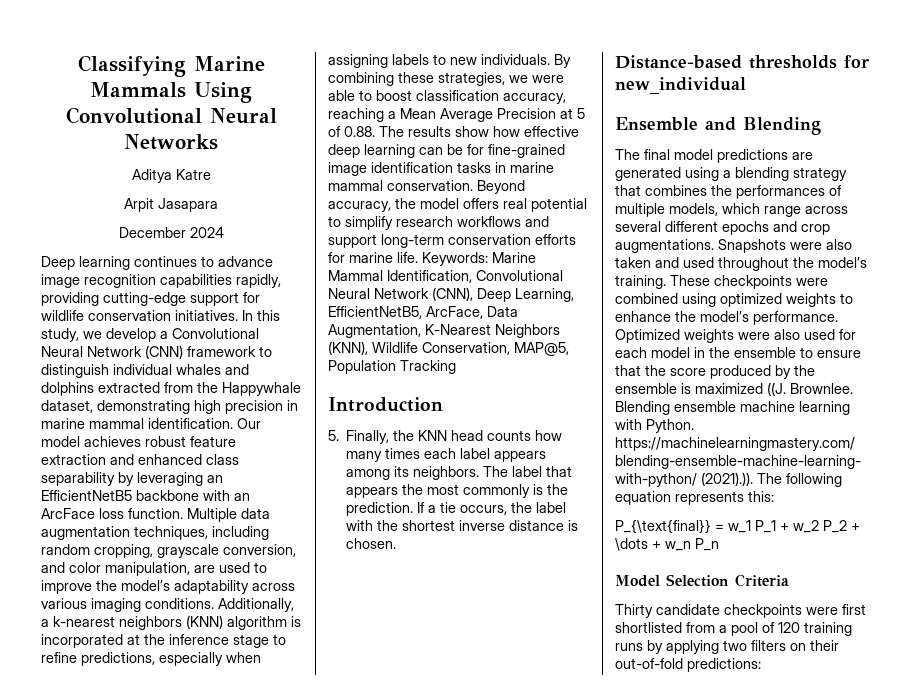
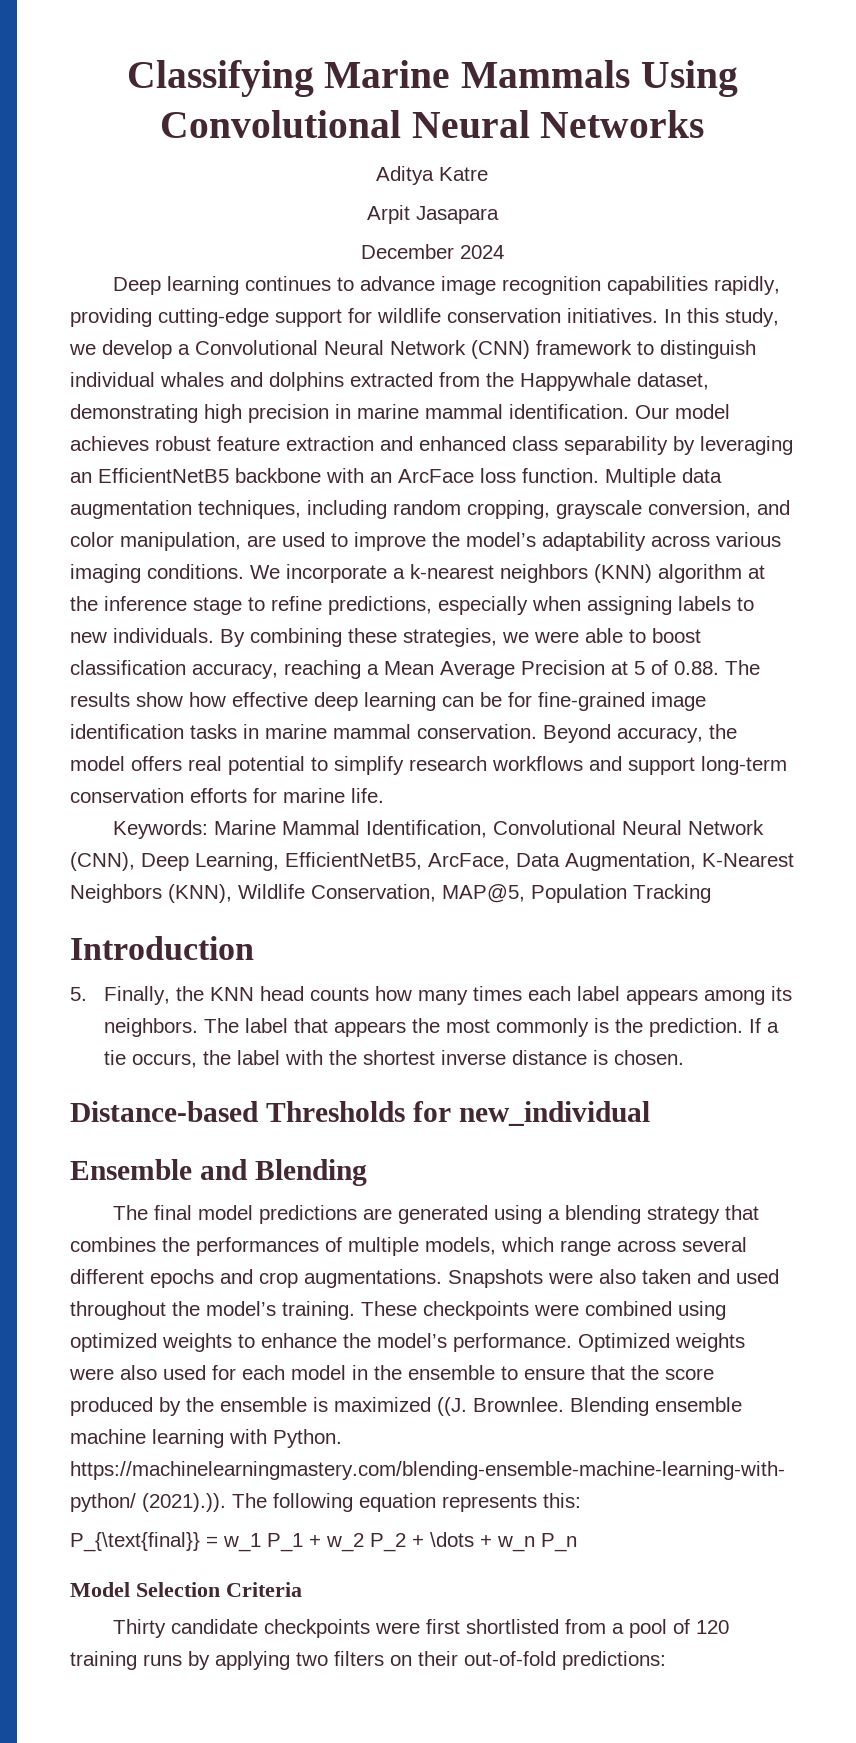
- Additionally, a k-nearest neighbors (KNN) algorithm is incorporated at the inference stage to refine predictions, especially when assigning labels to new individuals.
+ We incorporate a k-nearest neighbors (KNN) algorithm at the inference stage to refine predictions, especially when assigning labels to new individuals.
- Beyond accuracy, the model offers real potential to simplify research workflows and support long-term conservation efforts for marine life. Keywords: Marine Mammal Identification, Convolutional Neural Network (CNN), Deep Learning, EfficientNetB5, ArcFace, Data Augmentation, K-Nearest Neighbors (KNN), Wildlife Conservation, MAP@5, Population Tracking
+ Beyond accuracy, the model offers real potential to simplify research workflows and support long-term conservation efforts for marine life.
+ Keywords: Marine Mammal Identification, Convolutional Neural Network (CNN), Deep Learning, EfficientNetB5, ArcFace, Data Augmentation, K-Nearest Neighbors (KNN), Wildlife Conservation, MAP@5, Population Tracking
- Distance-based thresholds for new_individual
+ Distance-based Thresholds for new_individual

